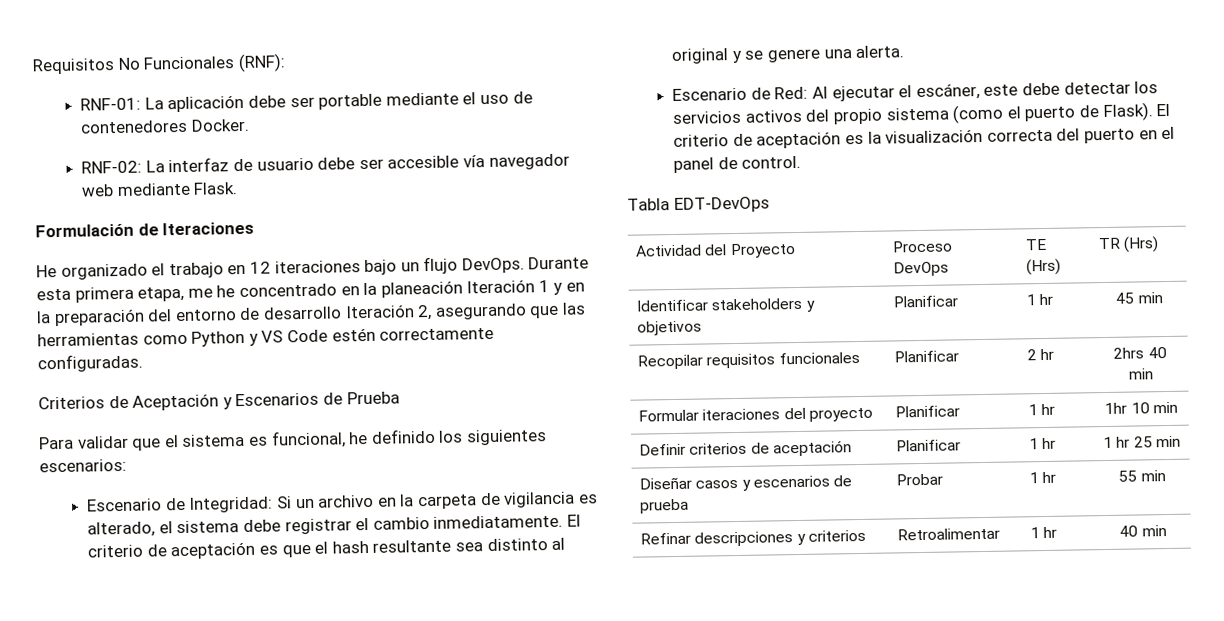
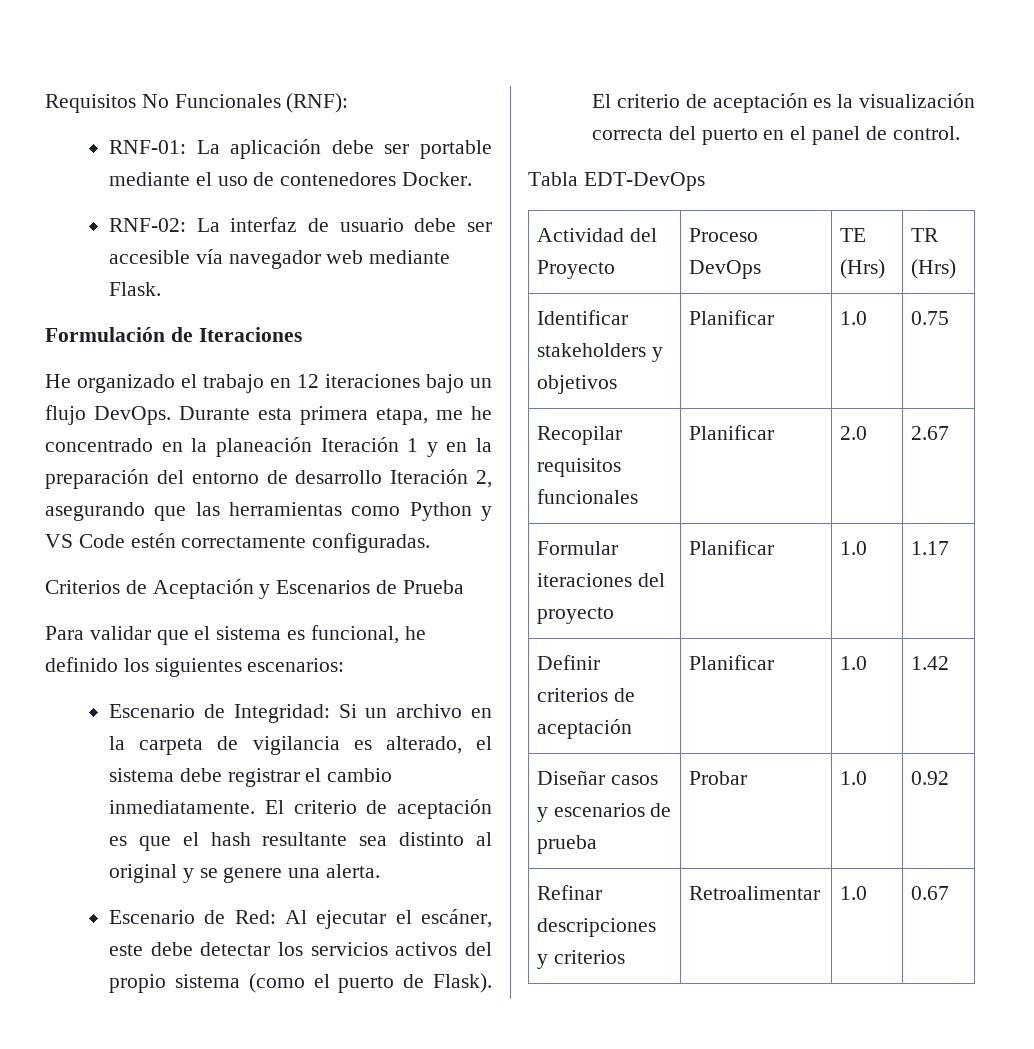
- Identificar stakeholders y objetivos | Planificar | 1 hr | 45 min
+ Identificar stakeholders y objetivos | Planificar | 1.0 | 0.75
- Recopilar requisitos funcionales | Planificar | 2 hr | 2hrs 40 min
+ Recopilar requisitos funcionales | Planificar | 2.0 | 2.67
- Formular iteraciones del proyecto | Planificar | 1 hr | 1hr 10 min
+ Formular iteraciones del proyecto | Planificar | 1.0 | 1.17
- Definir criterios de aceptación | Planificar | 1 hr | 1 hr 25 min
+ Definir criterios de aceptación | Planificar | 1.0 | 1.42
- Diseñar casos y escenarios de prueba | Probar | 1 hr | 55 min
+ Diseñar casos y escenarios de prueba | Probar | 1.0 | 0.92
- Refinar descripciones y criterios | Retroalimentar | 1 hr | 40 min
+ Refinar descripciones y criterios | Retroalimentar | 1.0 | 0.67

